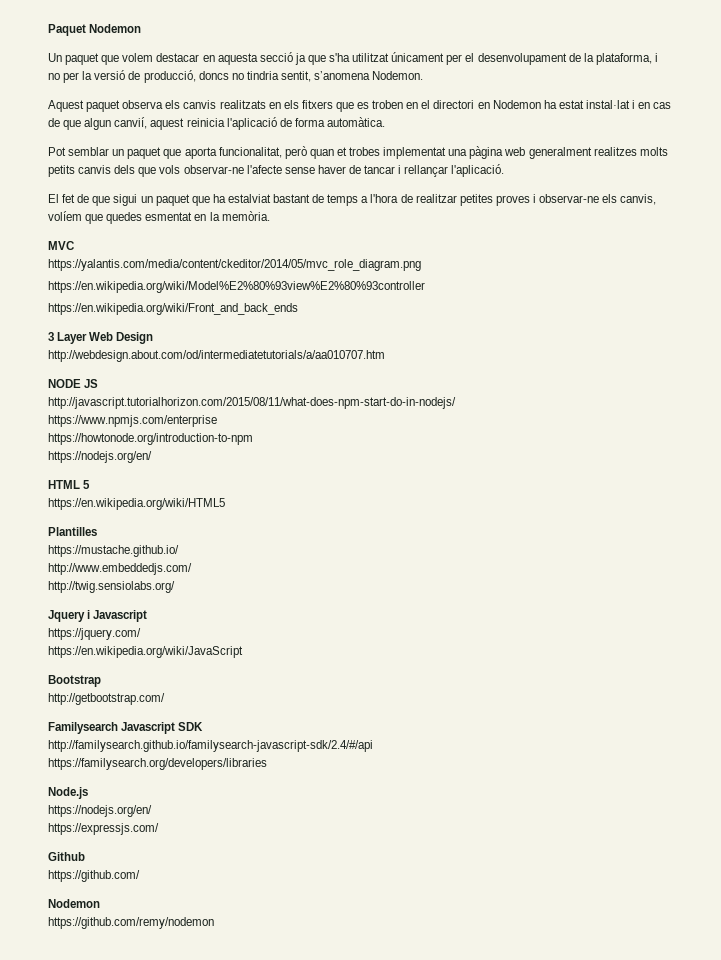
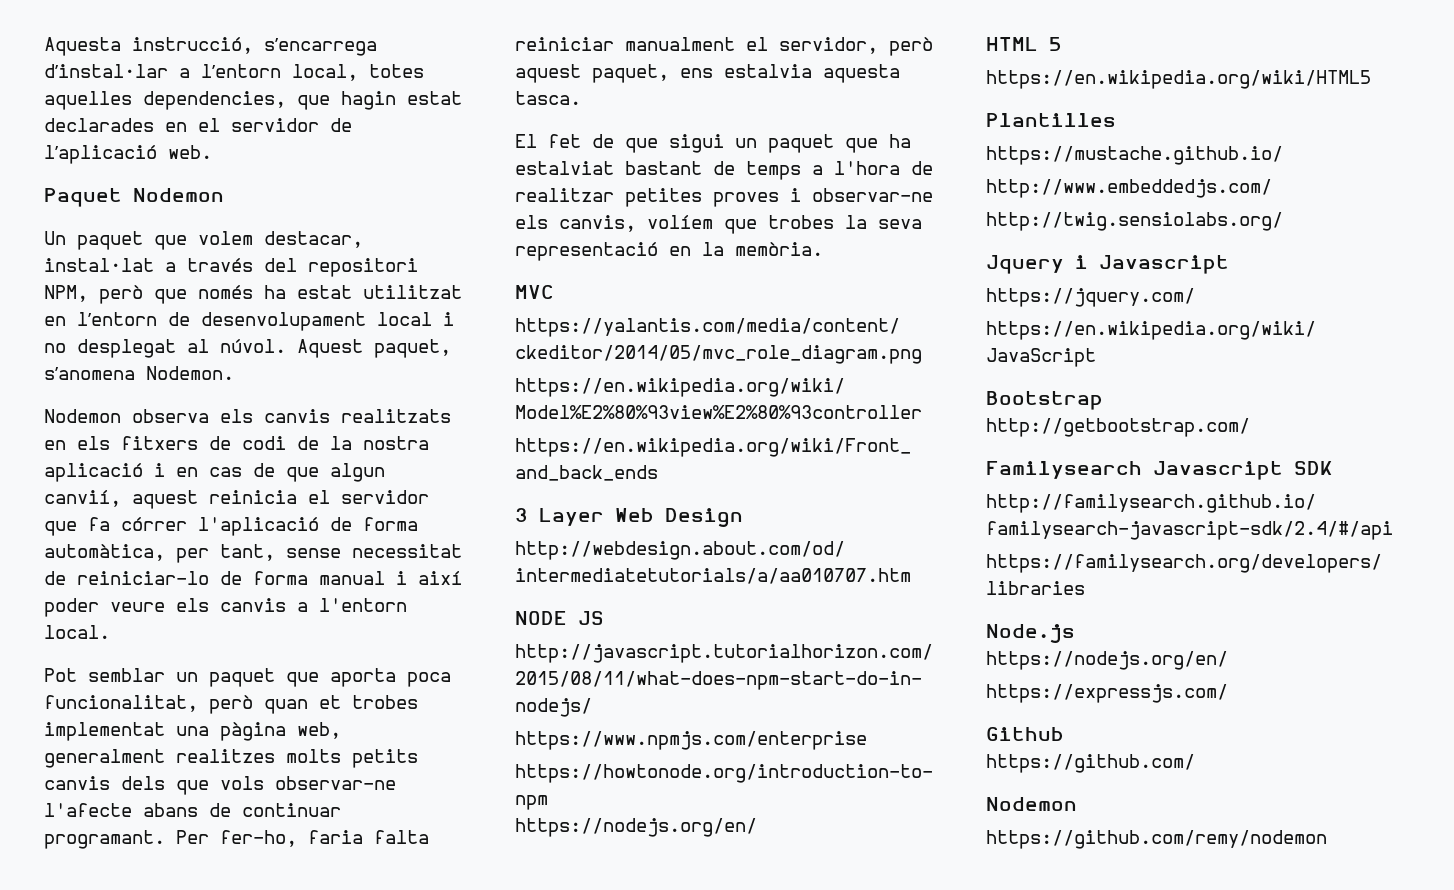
+ Aquesta instrucció, s’encarrega d’instal·lar a l’entorn local, totes aquelles dependencies, que hagin estat declarades en el servidor de l’aplicació web.
- Un paquet que volem destacar en aquesta secció ja que s'ha utilitzat únicament per el desenvolupament de la plataforma, i no per la versió de producció, doncs no tindria sentit, s’anomena Nodemon.
+ Un paquet que volem destacar, instal·lat a través del repositori NPM, però que només ha estat utilitzat en l’entorn de desenvolupament local i no desplegat al núvol. Aquest paquet, s’anomena Nodemon.
- Aquest paquet observa els canvis realitzats en els fitxers que es troben en el directori en Nodemon ha estat instal·lat i en cas de que algun canvií, aquest reinicia l'aplicació de forma automàtica.
+ Nodemon observa els canvis realitzats en els fitxers de codi de la nostra aplicació i en cas de que algun canvií, aquest reinicia el servidor que fa córrer l'aplicació de forma automàtica, per tant, sense necessitat de reiniciar-lo de forma manual i així poder veure els canvis a l'entorn local.
- Pot semblar un paquet que aporta funcionalitat, però quan et trobes implementat una pàgina web generalment realitzes molts petits canvis dels que vols observar-ne l'afecte sense haver de tancar i rellançar l'aplicació.
+ Pot semblar un paquet que aporta poca funcionalitat, però quan et trobes implementat una pàgina web, generalment realitzes molts petits canvis dels que vols observar-ne l'afecte abans de continuar programant. Per fer-ho, faria falta reiniciar manualment el servidor, però aquest paquet, ens estalvia aquesta tasca.
- El fet de que sigui un paquet que ha estalviat bastant de temps a l'hora de realitzar petites proves i observar-ne els canvis, volíem que quedes esmentat en la memòria.
+ El fet de que sigui un paquet que ha estalviat bastant de temps a l'hora de realitzar petites proves i observar-ne els canvis, volíem que trobes la seva representació en la memòria.

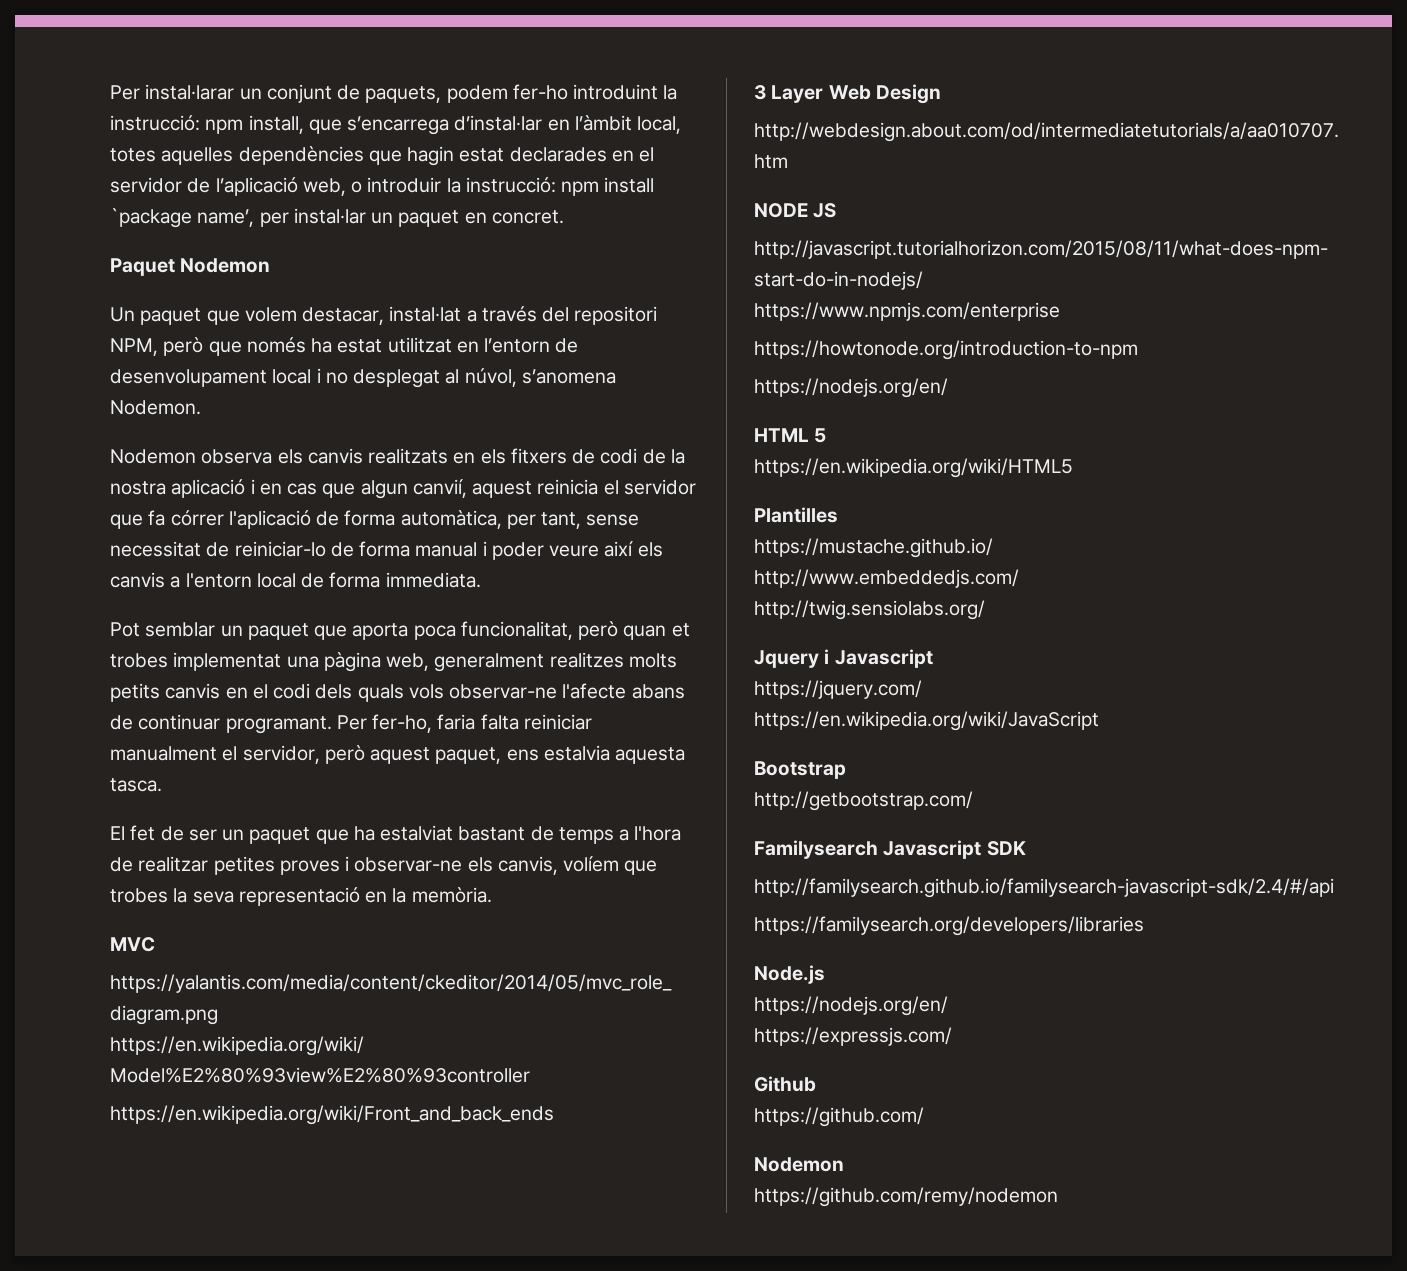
- Aquesta instrucció, s’encarrega d’instal·lar a l’entorn local, totes aquelles dependencies, que hagin estat declarades en el servidor de l’aplicació web.
+ Per instal·larar un conjunt de paquets, podem fer-ho introduint la instrucció: npm install, que s’encarrega d’instal·lar en l’àmbit local, totes aquelles dependències que hagin estat declarades en el servidor de l’aplicació web, o introduir la instrucció: npm install `package name’, per instal·lar un paquet en concret.
- Un paquet que volem destacar, instal·lat a través del repositori NPM, però que només ha estat utilitzat en l’entorn de desenvolupament local i no desplegat al núvol. Aquest paquet, s’anomena Nodemon.
+ Un paquet que volem destacar, instal·lat a través del repositori NPM, però que només ha estat utilitzat en l’entorn de desenvolupament local i no desplegat al núvol, s’anomena Nodemon.
- Nodemon observa els canvis realitzats en els fitxers de codi de la nostra aplicació i en cas de que algun canvií, aquest reinicia el servidor que fa córrer l'aplicació de forma automàtica, per tant, sense necessitat de reiniciar-lo de forma manual i així poder veure els canvis a l'entorn local.
+ Nodemon observa els canvis realitzats en els fitxers de codi de la nostra aplicació i en cas que algun canvií, aquest reinicia el servidor que fa córrer l'aplicació de forma automàtica, per tant, sense necessitat de reiniciar-lo de forma manual i poder veure així els canvis a l'entorn local de forma immediata.
- Pot semblar un paquet que aporta poca funcionalitat, però quan et trobes implementat una pàgina web, generalment realitzes molts petits canvis dels que vols observar-ne l'afecte abans de continuar programant.
+ Pot semblar un paquet que aporta poca funcionalitat, però quan et trobes implementat una pàgina web, generalment realitzes molts petits canvis en el codi dels quals vols observar-ne l'afecte abans de continuar programant.
- El fet de que sigui un paquet que ha estalviat bastant de temps a l'hora de realitzar petites proves i observar-ne els canvis, volíem que trobes la seva representació en la memòria.
+ El fet de ser un paquet que ha estalviat bastant de temps a l'hora de realitzar petites proves i observar-ne els canvis, volíem que trobes la seva representació en la memòria.

